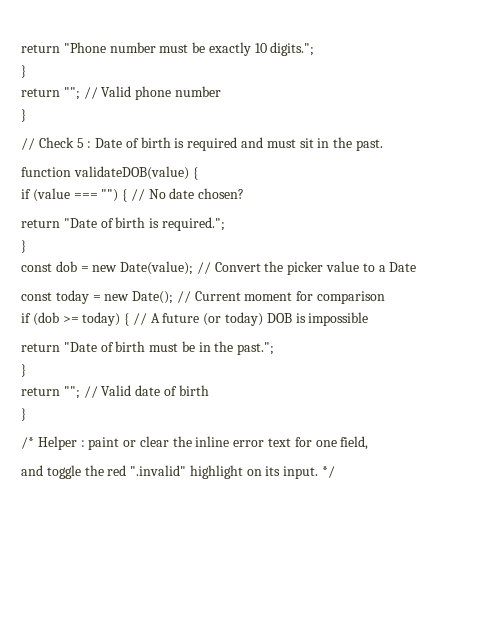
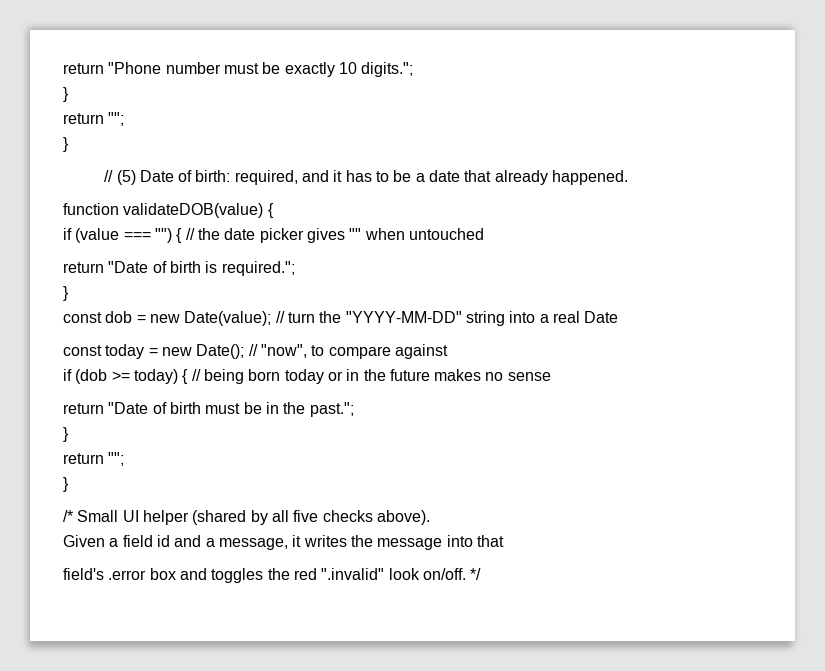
  return "Phone number must be exactly 10 digits.";
  }
- return ""; // Valid phone number
+ return "";
  }
- // Check 5 : Date of birth is required and must sit in the past.
+ // (5) Date of birth: required, and it has to be a date that already happened.
- if (value === "") { // No date chosen?
+ if (value === "") { // the date picker gives "" when untouched
- const dob = new Date(value); // Convert the picker value to a Date
+ const dob = new Date(value); // turn the "YYYY-MM-DD" string into a real Date
- const today = new Date(); // Current moment for comparison
+ const today = new Date(); // "now", to compare against
- if (dob >= today) { // A future (or today) DOB is impossible
+ if (dob >= today) { // being born today or in the future makes no sense
  return "Date of birth must be in the past.";
  }
- return ""; // Valid date of birth
+ return "";
  }
- /* Helper : paint or clear the inline error text for one field,
- and toggle the red ".invalid" highlight on its input.
+ /* Small UI helper (shared by all five checks above).
+ Given a field id and a message, it writes the message into that
+ field's .error box and toggles the red ".invalid" look on/off.

